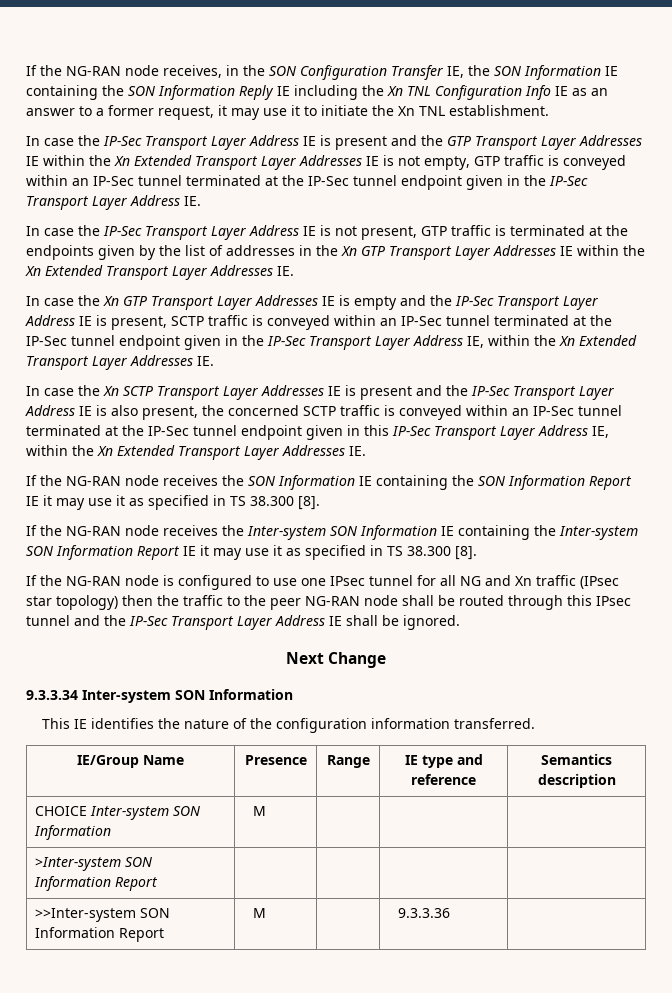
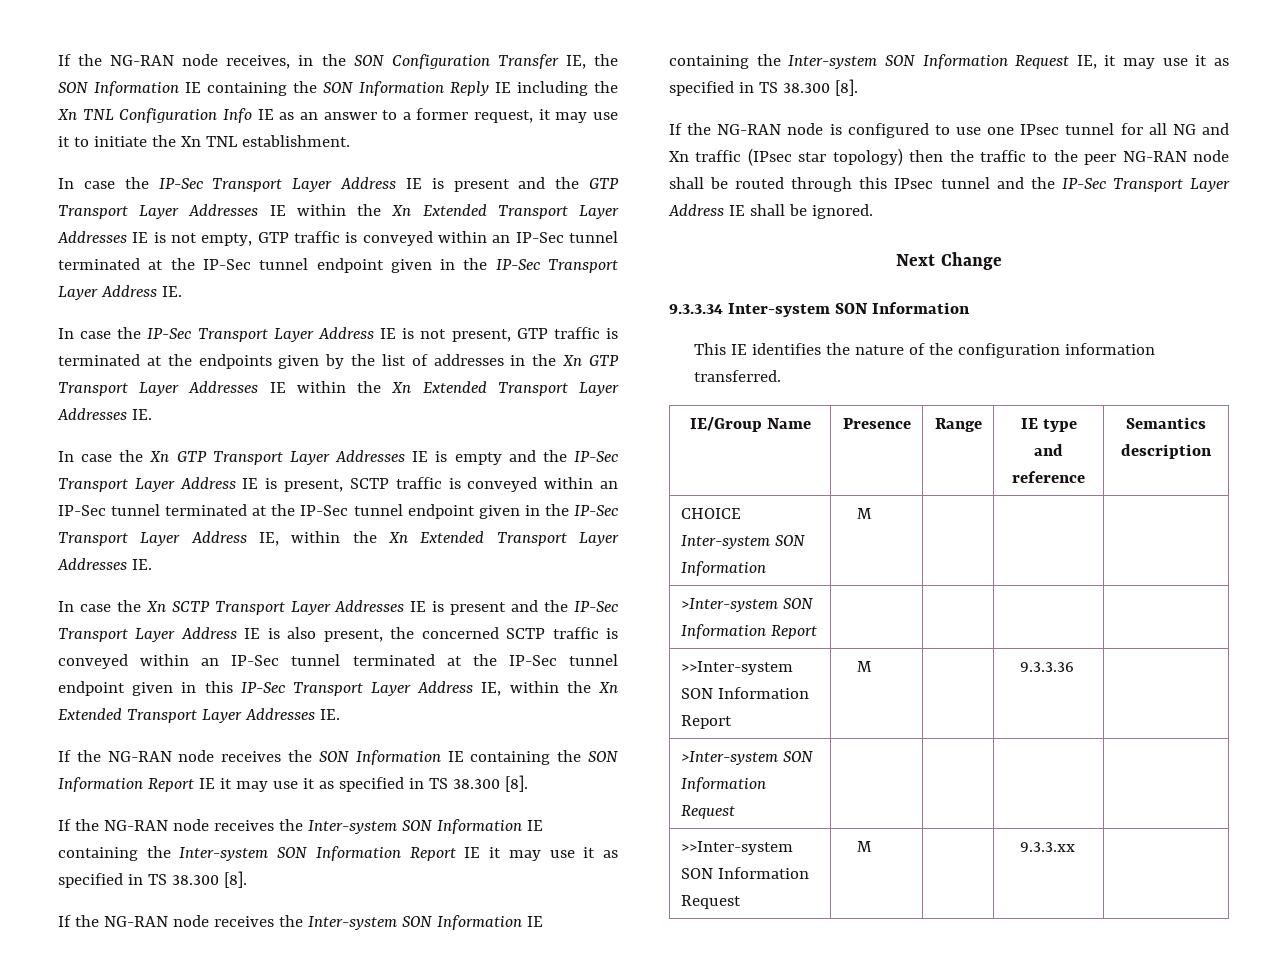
+ If the NG-RAN node receives the Inter-system SON Information IE containing the Inter-system SON Information Request IE, it may use it as specified in TS 38.300 [8].
+ >Inter-system SON Information Request | | | |
+ >>Inter-system SON Information Request | M | | 9.3.3.xx |

